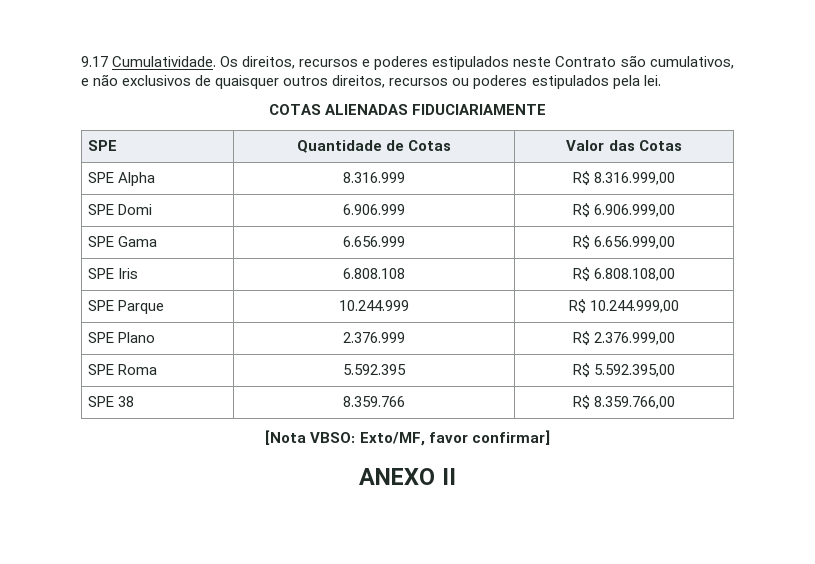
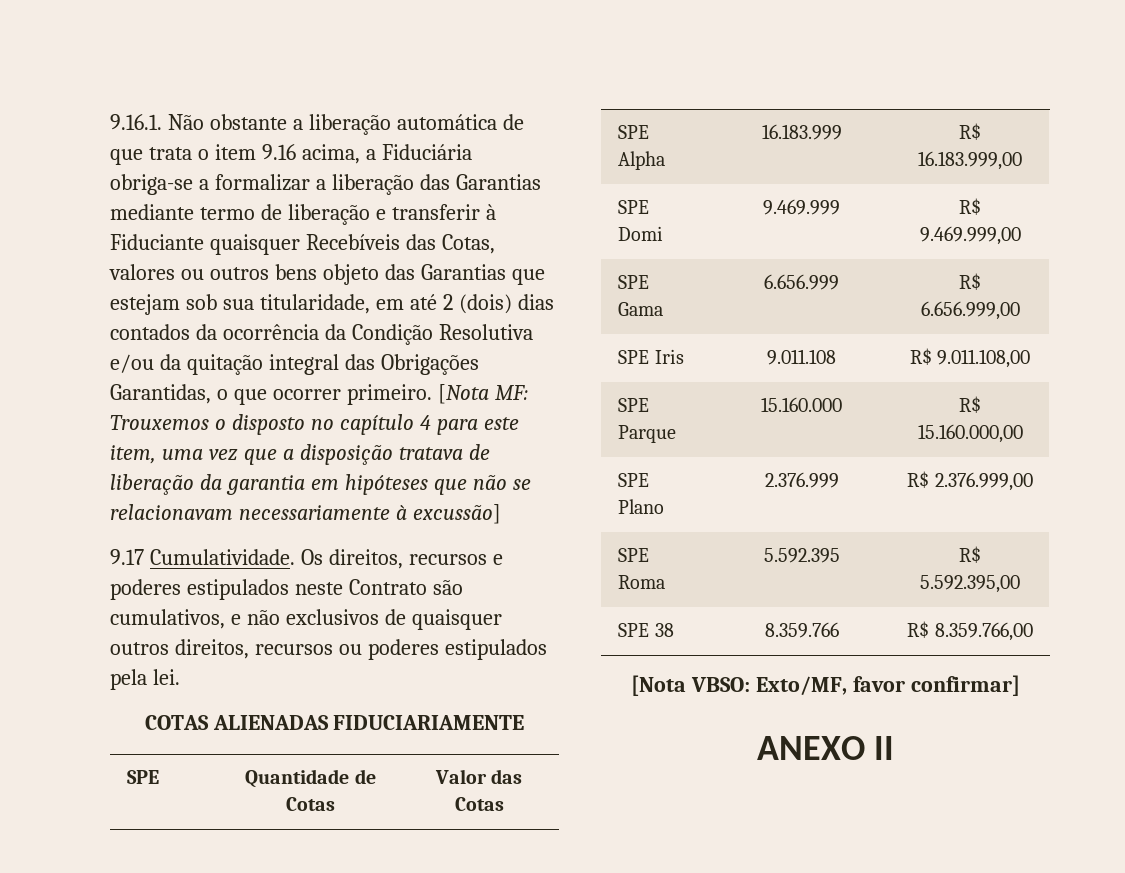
+ 9.16.1. Não obstante a liberação automática de que trata o item 9.16 acima, a Fiduciária obriga-se a formalizar a liberação das Garantias mediante termo de liberação e transferir à Fiduciante quaisquer Recebíveis das Cotas, valores ou outros bens objeto das Garantias que estejam sob sua titularidade, em até 2 (dois) dias contados da ocorrência da Condição Resolutiva e/ou da quitação integral das Obrigações Garantidas, o que ocorrer primeiro. [Nota MF: Trouxemos o disposto no capítulo 4 para este item, uma vez que a disposição tratava de liberação da garantia em hipóteses que não se relacionavam necessariamente à excussão]
- SPE Alpha | 8.316.999 | R$ 8.316.999,00
+ SPE Alpha | 16.183.999 | R$ 16.183.999,00
- SPE Domi | 6.906.999 | R$ 6.906.999,00
+ SPE Domi | 9.469.999 | R$ 9.469.999,00
- SPE Iris | 6.808.108 | R$ 6.808.108,00
+ SPE Iris | 9.011.108 | R$ 9.011.108,00
- SPE Parque | 10.244.999 | R$ 10.244.999,00
+ SPE Parque | 15.160.000 | R$ 15.160.000,00

